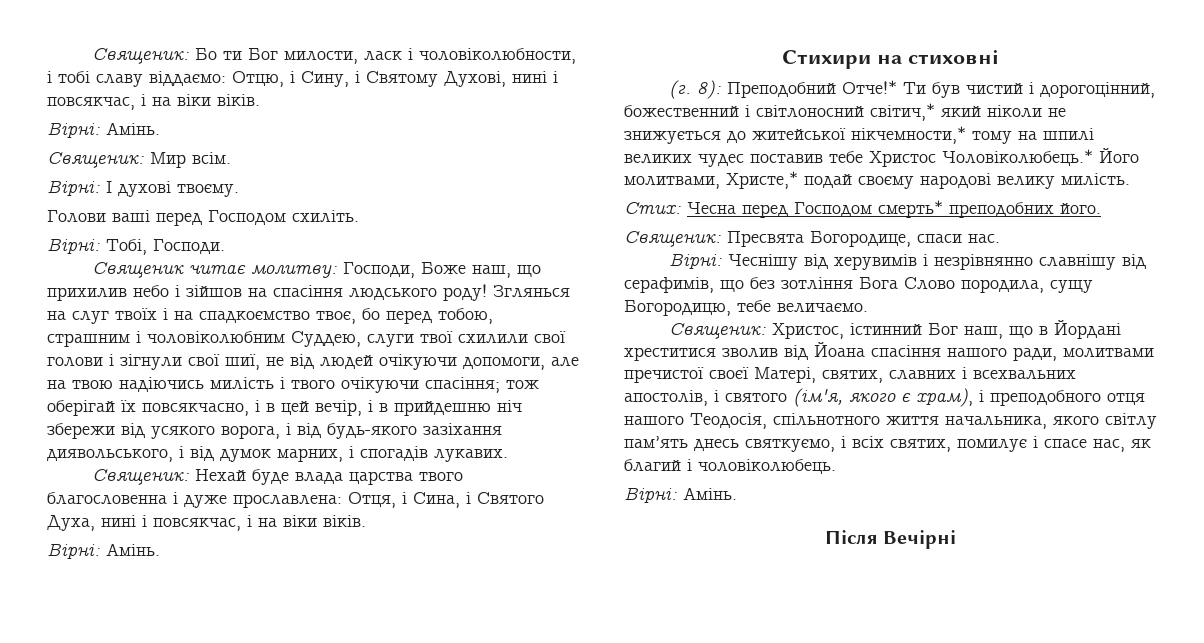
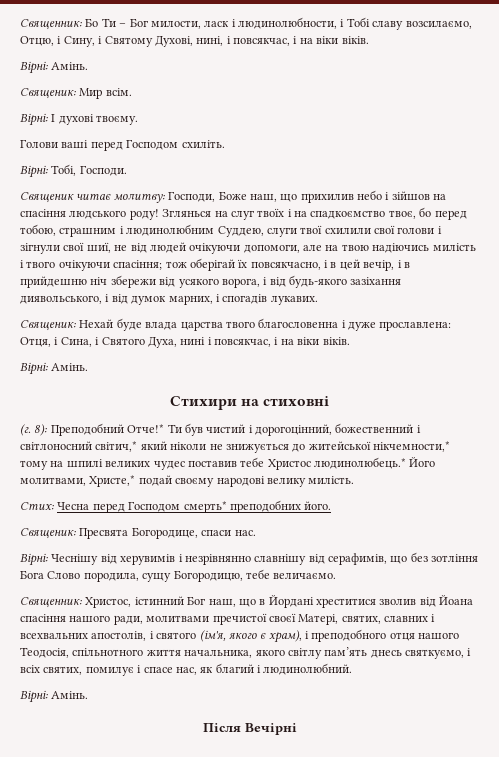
- Священик: Бо ти Бог милости, ласк і чоловіколюбности, і тобі славу віддаємо: Отцю, і Сину, і Святому Духові, нині і повсякчас, і на віки віків.
+ Священник: Бо Ти – Бог милости, ласк і людинолюбности, і Тобі славу возсилаємо, Отцю, і Сину, і Святому Духові, нині, і повсякчас, і на віки віків.
- Зглянься на слуг твоїх і на спадкоємство твоє, бо перед тобою, страшним і чоловіколюбним Суддею, слуги твої схилили свої голови і зігнули свої шиї, не від людей очікуючи допомоги, але на твою надіючись милість і твого очікуючи спасіння;
+ Зглянься на слуг твоїх і на спадкоємство твоє, бо перед тобою, страшним і людинолюбним Суддею, слуги твої схилили свої голови і зігнули свої шиї, не від людей очікуючи допомоги, але на твою надіючись милість і твого очікуючи спасіння;
- (г. 8): Преподобний Отче!* Ти був чистий і дорогоцінний, божественний і світлоносний світич,* який ніколи не знижується до житейської нікчемности,* тому на шпилі великих чудес поставив тебе Христос Чоловіколюбець.* Його молитвами, Христе,* подай своєму народові велику милість.
+ (г. 8): Преподобний Отче!* Ти був чистий і дорогоцінний, божественний і світлоносний світич,* який ніколи не знижується до житейської нікчемности,* тому на шпилі великих чудес поставив тебе Христос людинолюбець.* Його молитвами, Христе,* подай своєму народові велику милість.
- Священик: Христос, істинний Бог наш, що в Йордані хреститися зволив вiд Йоана спасіння нашого ради, молитвами пречистої своєї Матері, святих, славних і всехвальних апостолів, і святого (ім'я, якого є храм), і преподобного отця нашого Теодосія, спільнотного життя начальника, якого світлу пам’ять днесь святкуємо, і всіх святих, помилує і спасе нас, як благий і чоловіколюбець.
+ Священник: Христос, істинний Бог наш, що в Йордані хреститися зволив вiд Йоана спасіння нашого ради, молитвами пречистої своєї Матері, святих, славних і всехвальних апостолів, і святого (ім'я, якого є храм), і преподобного отця нашого Теодосія, спільнотного життя начальника, якого світлу пам’ять днесь святкуємо, і всіх святих, помилує і спасе нас, як благий і людинолюбний.

